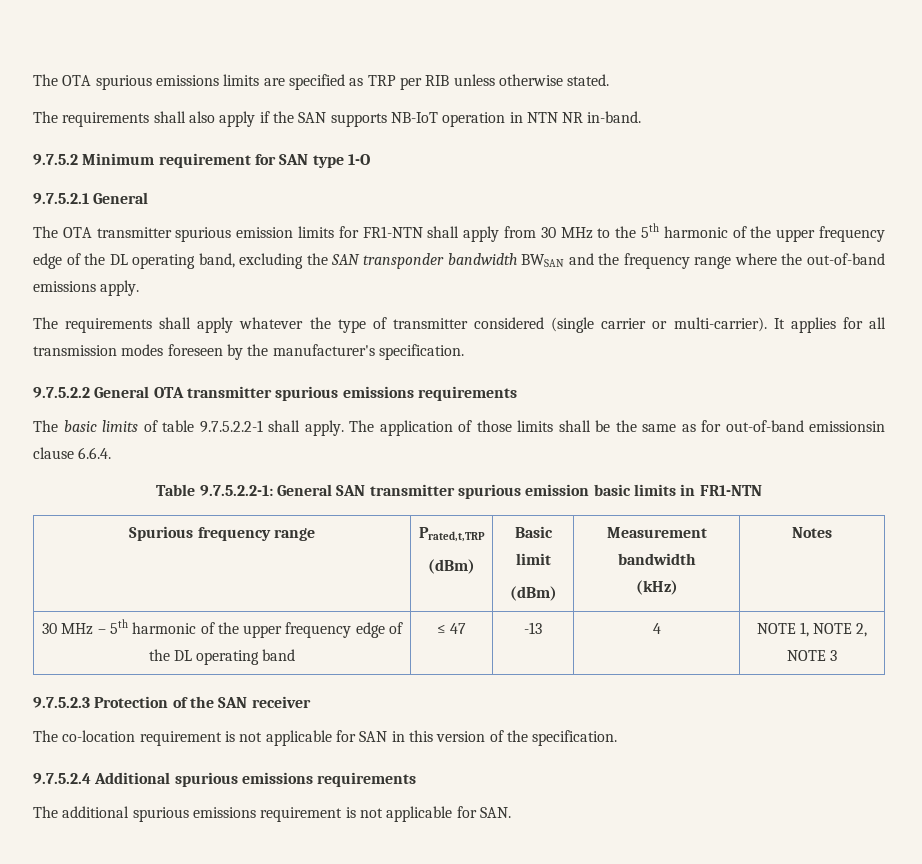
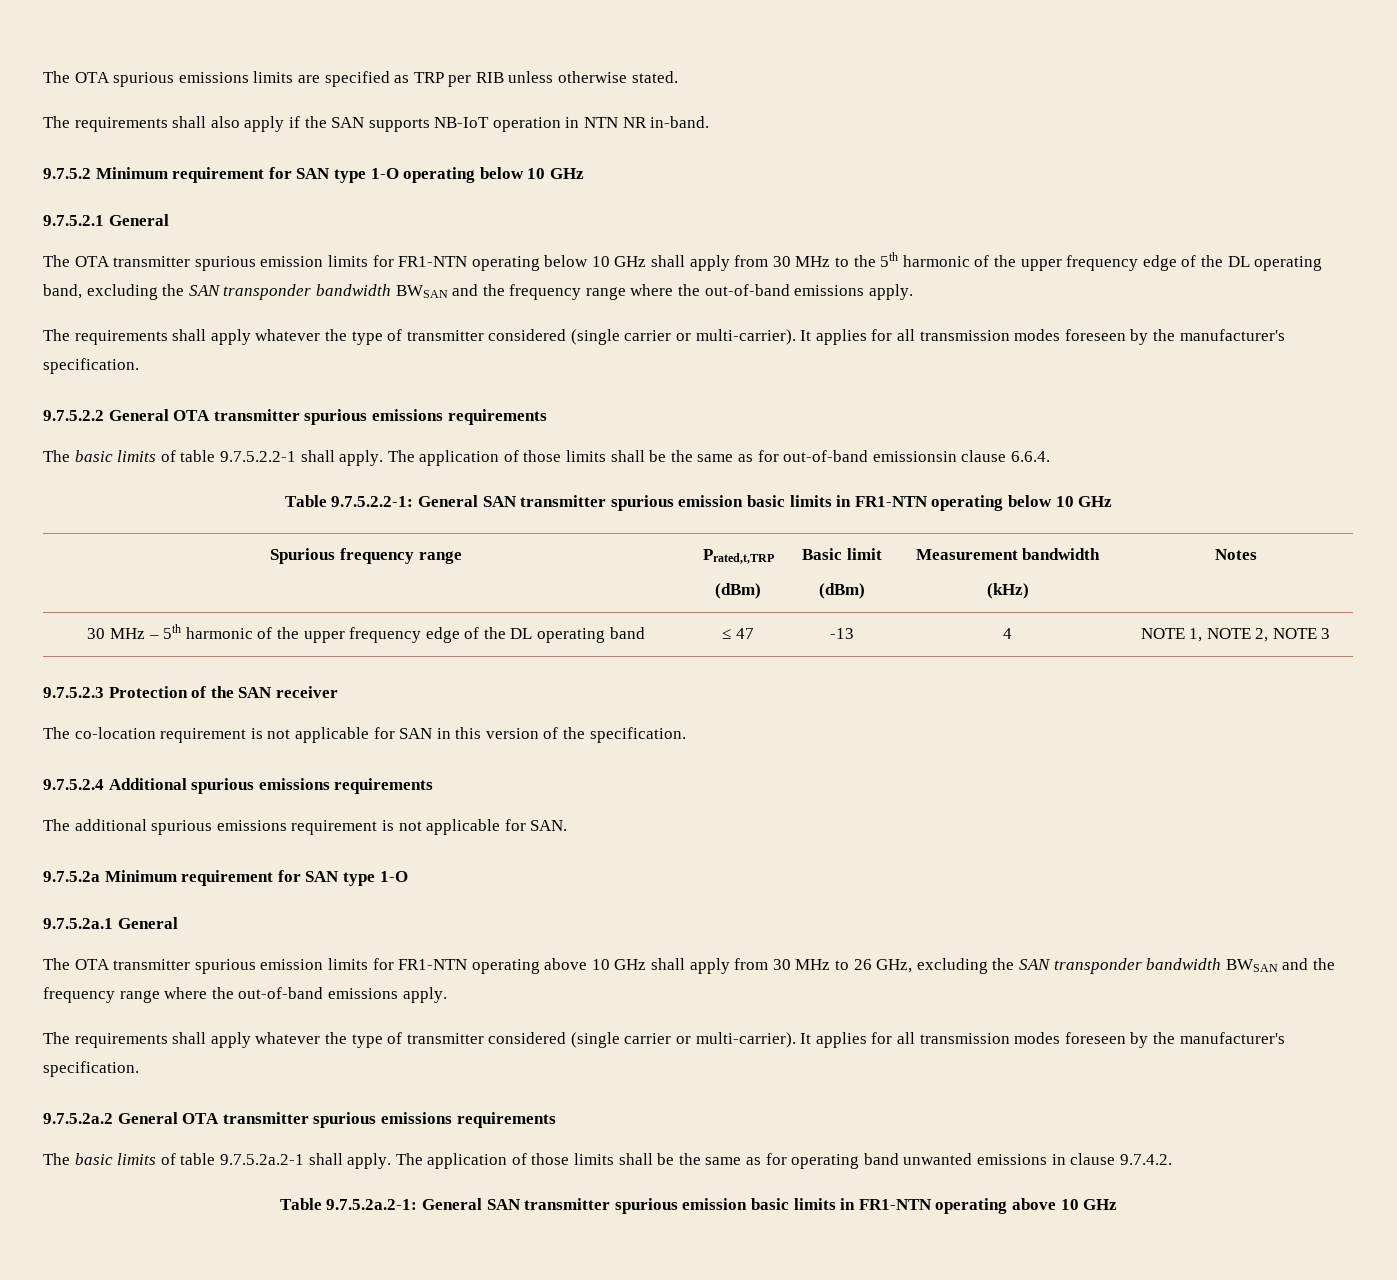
- 9.7.5.2 Minimum requirement for SAN type 1-O
+ 9.7.5.2 Minimum requirement for SAN type 1-O operating below 10 GHz
- The OTA transmitter spurious emission limits for FR1-NTN shall apply from 30 MHz to the 5th harmonic of the upper frequency edge of the DL operating band, excluding the SAN transponder bandwidth BWSAN and the frequency range where the out-of-band emissions apply.
+ The OTA transmitter spurious emission limits for FR1-NTN operating below 10 GHz shall apply from 30 MHz to the 5th harmonic of the upper frequency edge of the DL operating band, excluding the SAN transponder bandwidth BWSAN and the frequency range where the out-of-band emissions apply.
- Table 9.7.5.2.2-1: General SAN transmitter spurious emission basic limits in FR1-NTN
+ Table 9.7.5.2.2-1: General SAN transmitter spurious emission basic limits in FR1-NTN operating below 10 GHz
+ 9.7.5.2a Minimum requirement for SAN type 1-O
+ 9.7.5.2a.1 General
+ The OTA transmitter spurious emission limits for FR1-NTN operating above 10 GHz shall apply from 30 MHz to 26 GHz, excluding the SAN transponder bandwidth BWSAN and the frequency range where the out-of-band emissions apply.
+ The requirements shall apply whatever the type of transmitter considered (single carrier or multi-carrier). It applies for all transmission modes foreseen by the manufacturer's specification.
+ 9.7.5.2a.2 General OTA transmitter spurious emissions requirements
+ The basic limits of table 9.7.5.2a.2-1 shall apply. The application of those limits shall be the same as for operating band unwanted emissions in clause 9.7.4.2.
+ Table 9.7.5.2a.2-1: General SAN transmitter spurious emission basic limits in FR1-NTN operating above 10 GHz

